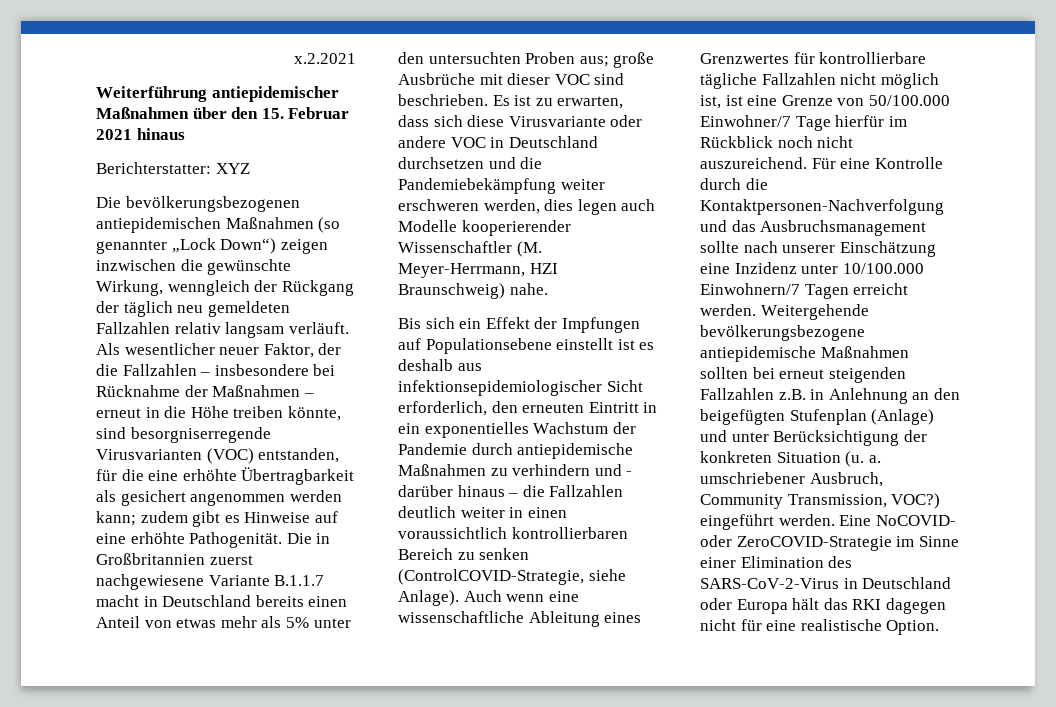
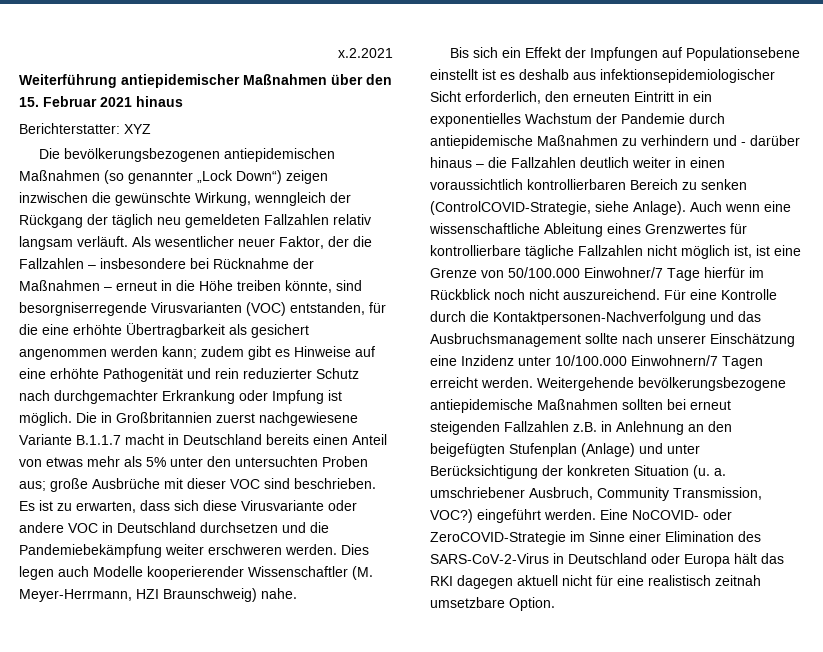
- Als wesentlicher neuer Faktor, der die Fallzahlen – insbesondere bei Rücknahme der Maßnahmen – erneut in die Höhe treiben könnte, sind besorgniserregende Virusvarianten (VOC) entstanden, für die eine erhöhte Übertragbarkeit als gesichert angenommen werden kann; zudem gibt es Hinweise auf eine erhöhte Pathogenität.
+ Als wesentlicher neuer Faktor, der die Fallzahlen – insbesondere bei Rücknahme der Maßnahmen – erneut in die Höhe treiben könnte, sind besorgniserregende Virusvarianten (VOC) entstanden, für die eine erhöhte Übertragbarkeit als gesichert angenommen werden kann; zudem gibt es Hinweise auf eine erhöhte Pathogenität und rein reduzierter Schutz nach durchgemachter Erkrankung oder Impfung ist möglich.
- Es ist zu erwarten, dass sich diese Virusvariante oder andere VOC in Deutschland durchsetzen und die Pandemiebekämpfung weiter erschweren werden, dies legen auch Modelle kooperierender Wissenschaftler (M. Meyer-Herrmann, HZI Braunschweig) nahe.
+ Es ist zu erwarten, dass sich diese Virusvariante oder andere VOC in Deutschland durchsetzen und die Pandemiebekämpfung weiter erschweren werden. Dies legen auch Modelle kooperierender Wissenschaftler (M. Meyer-Herrmann, HZI Braunschweig) nahe.
- Eine NoCOVID- oder ZeroCOVID-Strategie im Sinne einer Elimination des SARS-CoV-2-Virus in Deutschland oder Europa hält das RKI dagegen nicht für eine realistische Option.
+ Eine NoCOVID- oder ZeroCOVID-Strategie im Sinne einer Elimination des SARS-CoV-2-Virus in Deutschland oder Europa hält das RKI dagegen aktuell nicht für eine realistisch zeitnah umsetzbare Option.

